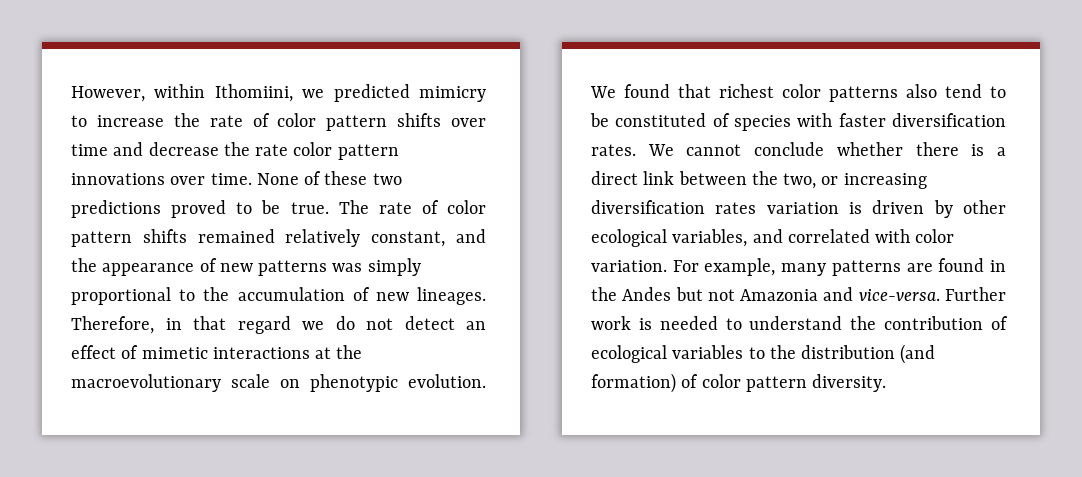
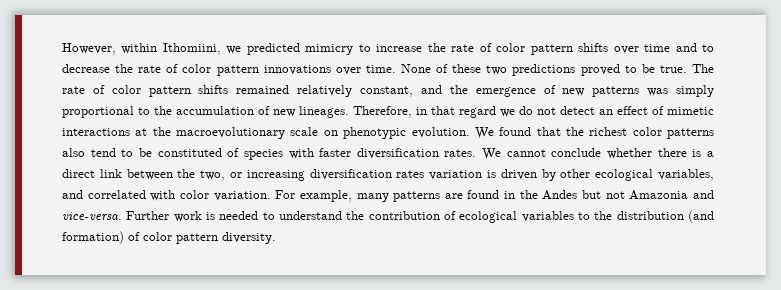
- However, within Ithomiini, we predicted mimicry to increase the rate of color pattern shifts over time and decrease the rate color pattern innovations over time.
+ However, within Ithomiini, we predicted mimicry to increase the rate of color pattern shifts over time and to decrease the rate of color pattern innovations over time.
- The rate of color pattern shifts remained relatively constant, and the appearance of new patterns was simply proportional to the accumulation of new lineages.
+ The rate of color pattern shifts remained relatively constant, and the emergence of new patterns was simply proportional to the accumulation of new lineages.
- We found that richest color patterns also tend to be constituted of species with faster diversification rates.
+ We found that the richest color patterns also tend to be constituted of species with faster diversification rates.

